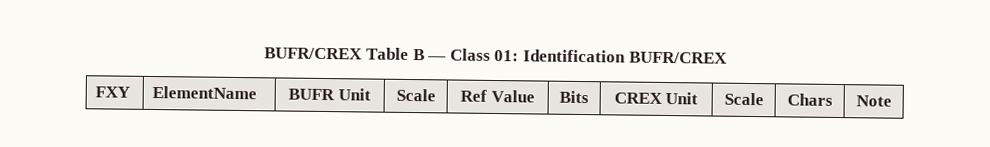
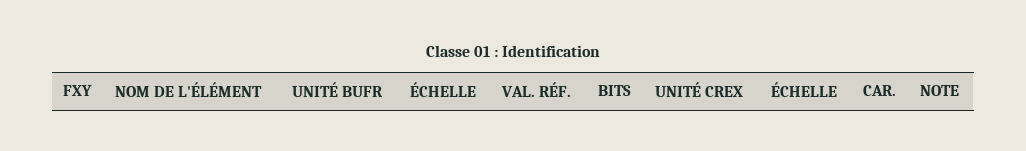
- BUFR/CREX Table B — Class 01: Identification BUFR/CREX
+ Classe 01 : Identification
- FXY | ElementName | BUFR Unit | Scale | Ref Value | Bits | CREX Unit | Scale | Chars | Note
+ FXY | NOM DE L'ÉLÉMENT | UNITÉ BUFR | ÉCHELLE | VAL. RÉF. | BITS | UNITÉ CREX | ÉCHELLE | CAR. | NOTE

